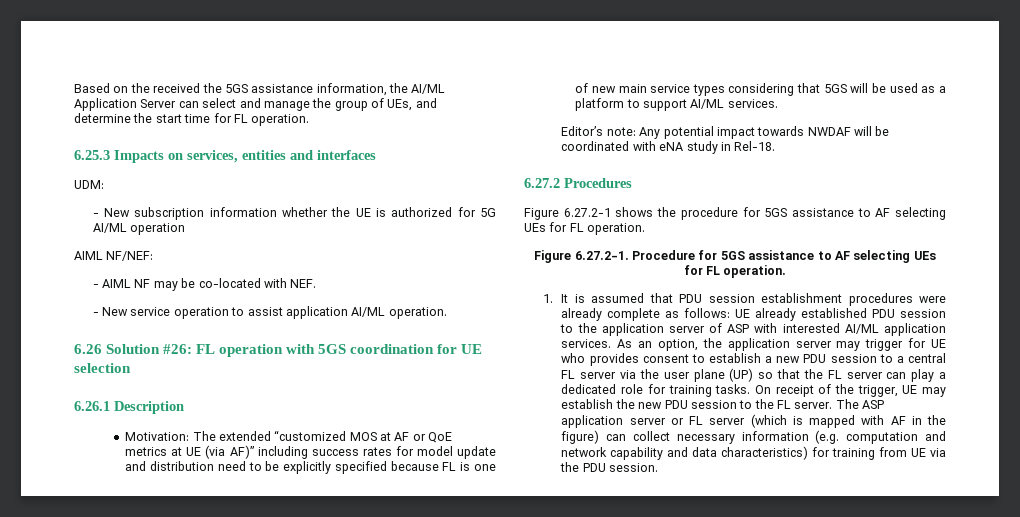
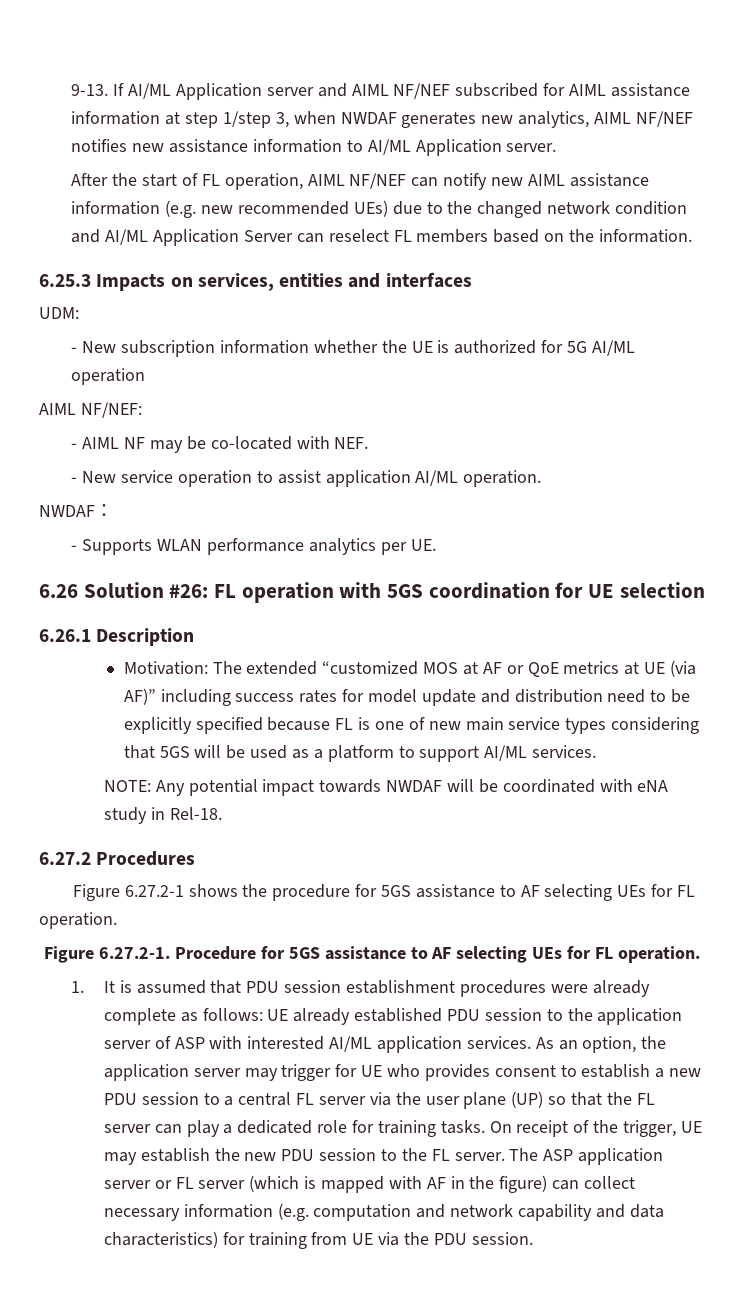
- Based on the received the 5GS assistance information, the AI/ML Application Server can select and manage the group of UEs, and determine the start time for FL operation.
+ 9-13. If AI/ML Application server and AIML NF/NEF subscribed for AIML assistance information at step 1/step 3, when NWDAF generates new analytics, AIML NF/NEF notifies new assistance information to AI/ML Application server.
+ After the start of FL operation, AIML NF/NEF can notify new AIML assistance information (e.g. new recommended UEs) due to the changed network condition and AI/ML Application Server can reselect FL members based on the information.
+ NWDAF：
+ - Supports WLAN performance analytics per UE.
- Editor’s note: Any potential impact towards NWDAF will be coordinated with eNA study in Rel-18.
+ NOTE: Any potential impact towards NWDAF will be coordinated with eNA study in Rel-18.

